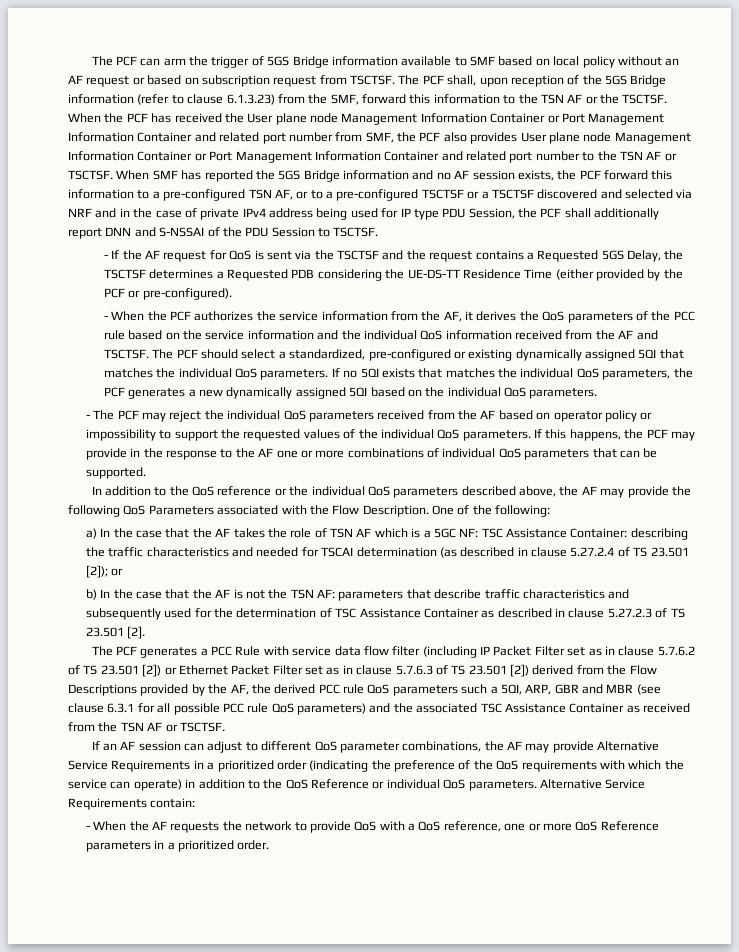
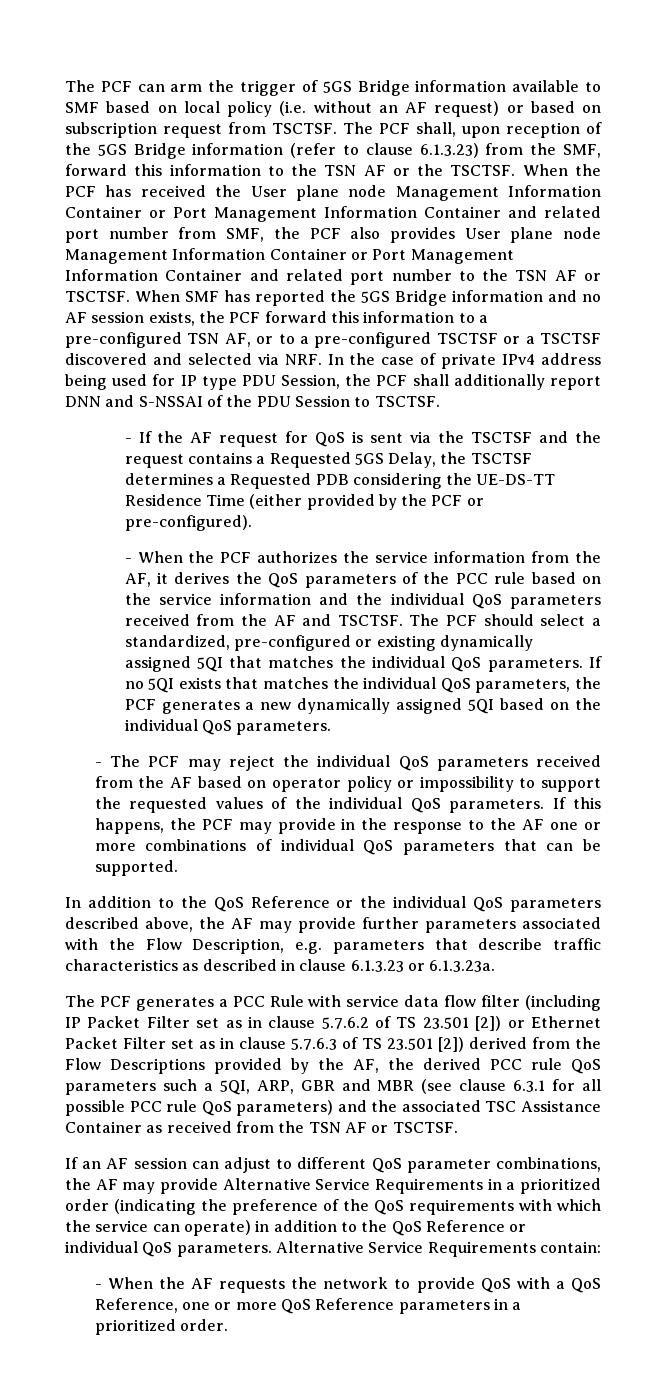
- The PCF can arm the trigger of 5GS Bridge information available to SMF based on local policy without an AF request or based on subscription request from TSCTSF.
+ The PCF can arm the trigger of 5GS Bridge information available to SMF based on local policy (i.e. without an AF request) or based on subscription request from TSCTSF.
- When SMF has reported the 5GS Bridge information and no AF session exists, the PCF forward this information to a pre-configured TSN AF, or to a pre-configured TSCTSF or a TSCTSF discovered and selected via NRF and in the case of private IPv4 address being used for IP type PDU Session, the PCF shall additionally report DNN and S-NSSAI of the PDU Session to TSCTSF.
+ When SMF has reported the 5GS Bridge information and no AF session exists, the PCF forward this information to a pre-configured TSN AF, or to a pre-configured TSCTSF or a TSCTSF discovered and selected via NRF. In the case of private IPv4 address being used for IP type PDU Session, the PCF shall additionally report DNN and S-NSSAI of the PDU Session to TSCTSF.
- - When the PCF authorizes the service information from the AF, it derives the QoS parameters of the PCC rule based on the service information and the individual QoS information received from the AF and TSCTSF.
+ - When the PCF authorizes the service information from the AF, it derives the QoS parameters of the PCC rule based on the service information and the individual QoS parameters received from the AF and TSCTSF.
- In addition to the QoS reference or the individual QoS parameters described above, the AF may provide the following QoS Parameters associated with the Flow Description. One of the following:
- a) In the case that the AF takes the role of TSN AF which is a 5GC NF: TSC Assistance Container: describing the traffic characteristics and needed for TSCAI determination (as described in clause 5.27.2.4 of TS 23.501 [2]); or
- b) In the case that the AF is not the TSN AF: parameters that describe traffic characteristics and subsequently used for the determination of TSC Assistance Container as described in clause 5.27.2.3 of TS 23.501 [2].
+ In addition to the QoS Reference or the individual QoS parameters described above, the AF may provide further parameters associated with the Flow Description, e.g. parameters that describe traffic characteristics as described in clause 6.1.3.23 or 6.1.3.23a.
- - When the AF requests the network to provide QoS with a QoS reference, one or more QoS Reference parameters in a prioritized order.
+ - When the AF requests the network to provide QoS with a QoS Reference, one or more QoS Reference parameters in a prioritized order.

